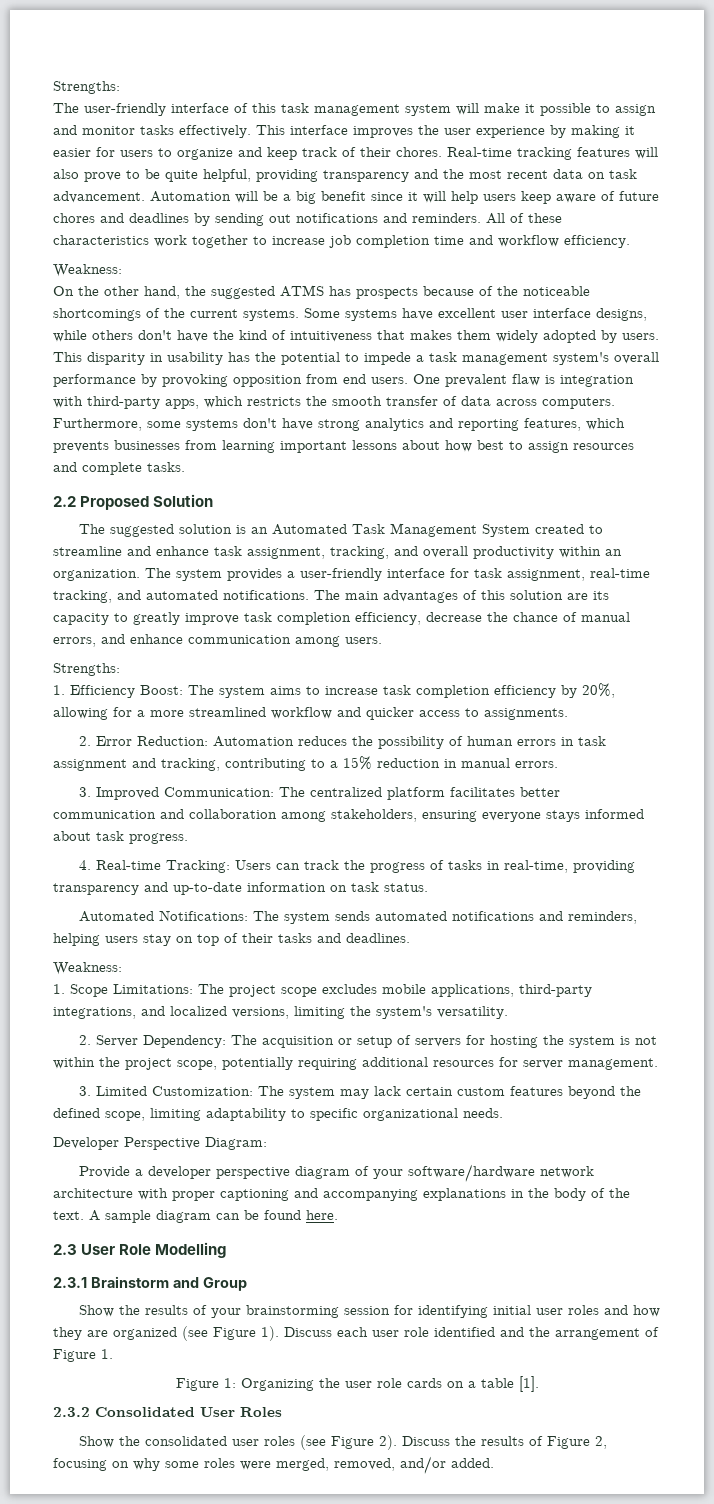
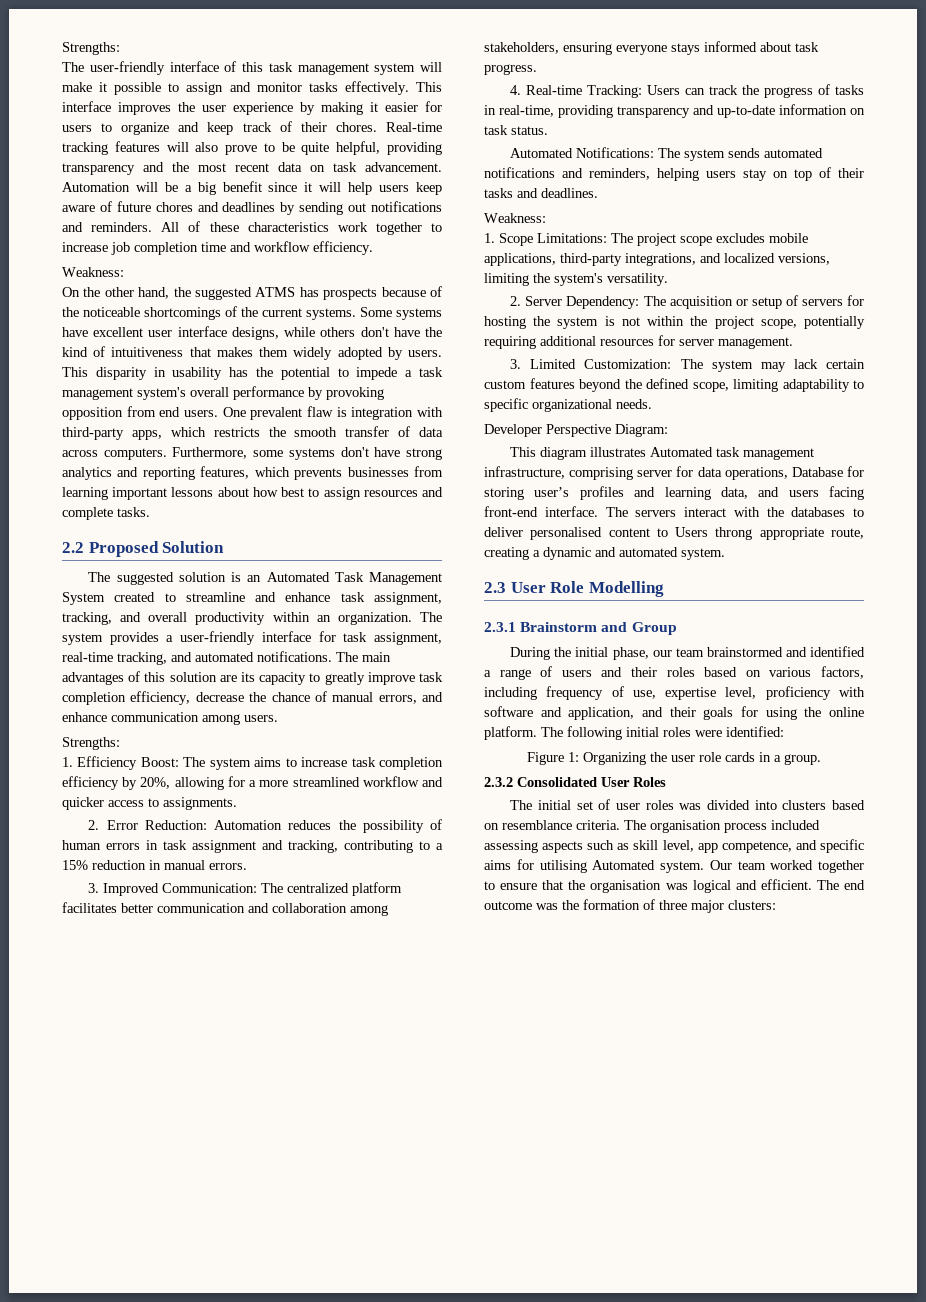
- Provide a developer perspective diagram of your software/hardware network architecture with proper captioning and accompanying explanations in the body of the text. A sample diagram can be found here.
+ This diagram illustrates Automated task management infrastructure, comprising server for data operations, Database for storing user’s profiles and learning data, and users facing front-end interface. The servers interact with the databases to deliver personalised content to Users throng appropriate route, creating a dynamic and automated system.
- Show the results of your brainstorming session for identifying initial user roles and how they are organized (see Figure 1). Discuss each user role identified and the arrangement of Figure 1.
+ During the initial phase, our team brainstormed and identified a range of users and their roles based on various factors, including frequency of use, expertise level, proficiency with software and application, and their goals for using the online platform. The following initial roles were identified:
- Figure 1: Organizing the user role cards on a table [1].
+ Figure 1: Organizing the user role cards in a group.
- Show the consolidated user roles (see Figure 2). Discuss the results of Figure 2, focusing on why some roles were merged, removed, and/or added.
+ The initial set of user roles was divided into clusters based on resemblance criteria. The organisation process included assessing aspects such as skill level, app competence, and specific aims for utilising Automated system. Our team worked together to ensure that the organisation was logical and efficient. The end outcome was the formation of three major clusters:

